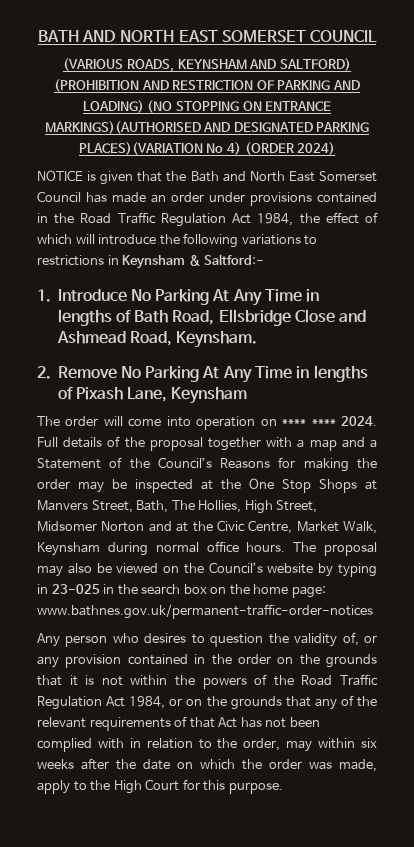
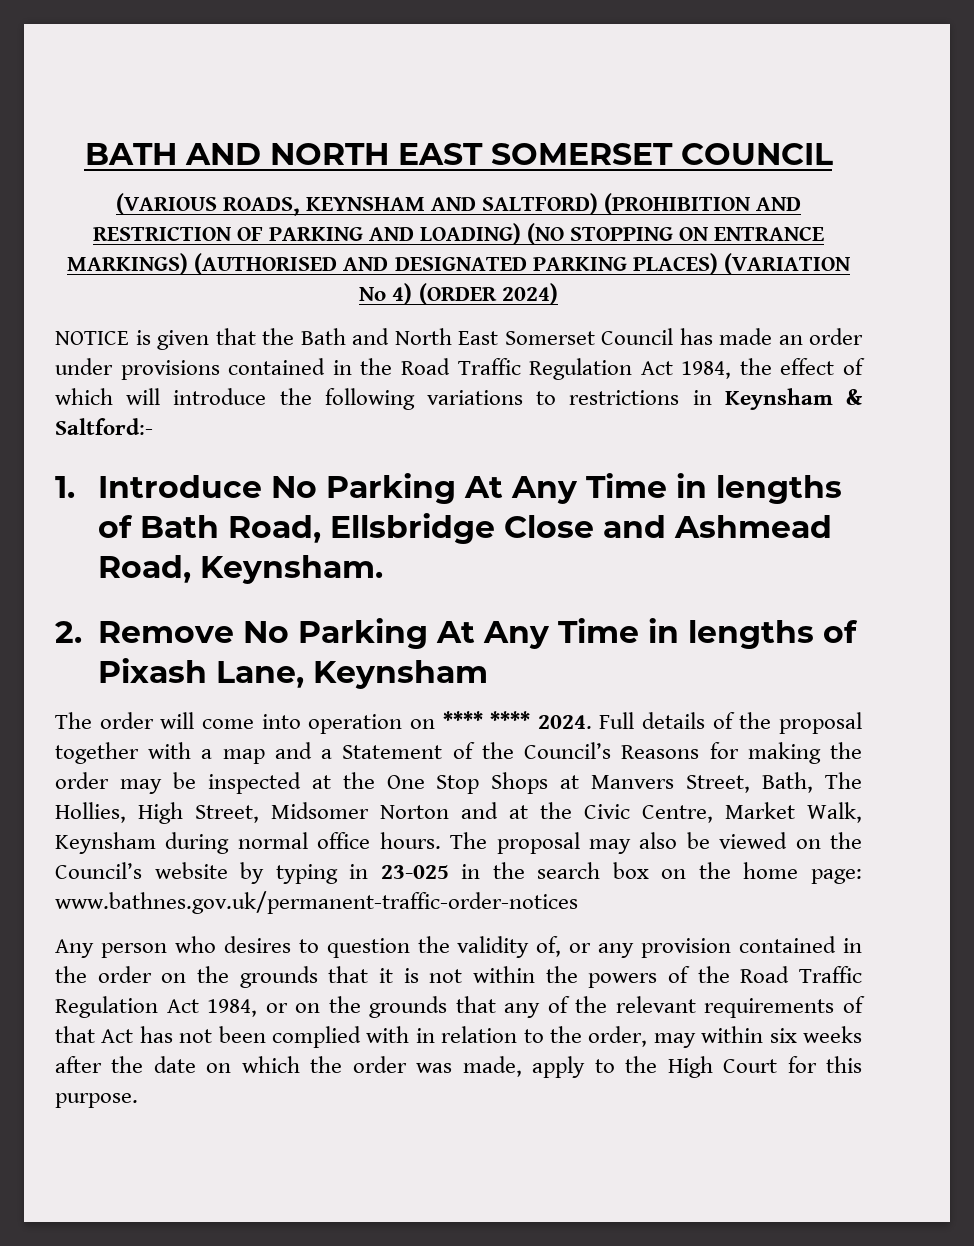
- (VARIOUS ROADS, KEYNSHAM AND SALTFORD) (PROHIBITION AND RESTRICTION OF PARKING AND LOADING) (NO STOPPING ON ENTRANCE MARKINGS)(AUTHORISED AND DESIGNATED PARKING PLACES)(VARIATION No 4) (ORDER 2024)
+ (VARIOUS ROADS, KEYNSHAM AND SALTFORD) (PROHIBITION AND RESTRICTION OF PARKING AND LOADING) (NO STOPPING ON ENTRANCE MARKINGS) (AUTHORISED AND DESIGNATED PARKING PLACES) (VARIATION No 4) (ORDER 2024)

